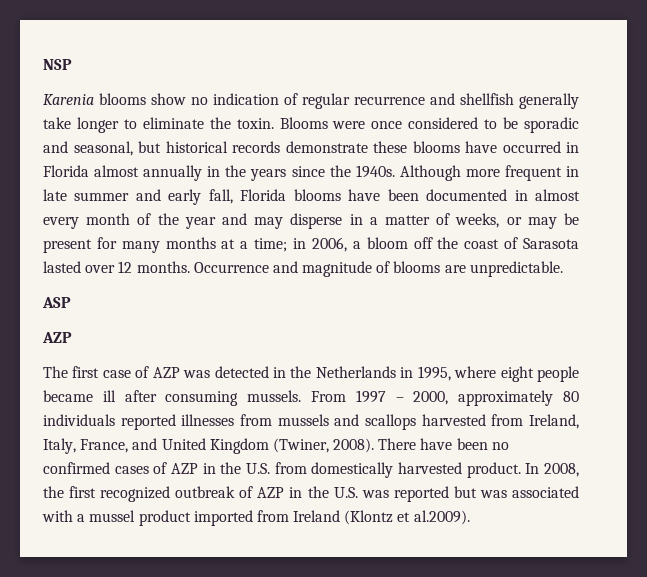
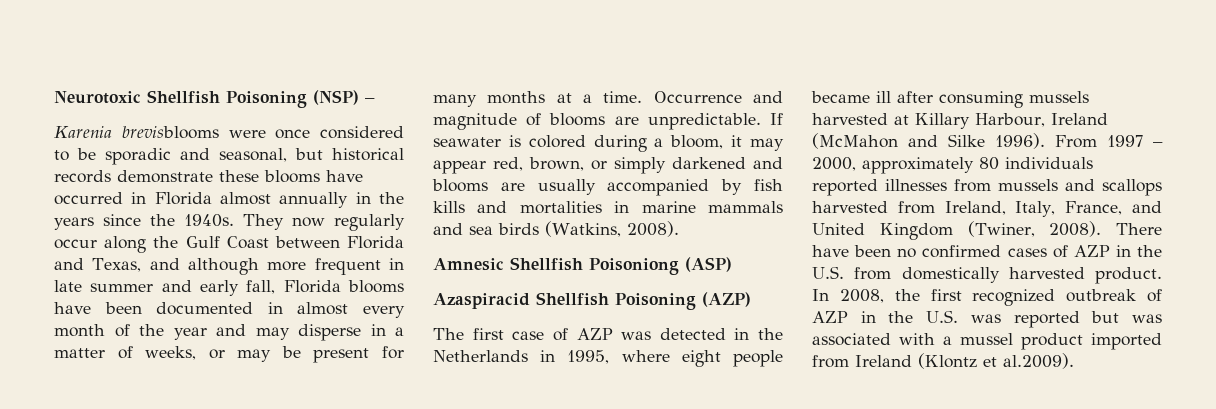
- NSP
- Karenia blooms show no indication of regular recurrence and shellfish generally take longer to eliminate the toxin. Blooms were once considered to be sporadic and seasonal, but historical records demonstrate these blooms have occurred in Florida almost annually in the years since the 1940s.
+ Neurotoxic Shellfish Poisoning (NSP) –
+ Karenia brevisblooms were once considered to be sporadic and seasonal, but historical records demonstrate these blooms have occurred in Florida almost annually in the years since the 1940s.
- Although more frequent in late summer and early fall, Florida blooms have been documented in almost every month of the year and may disperse in a matter of weeks, or may be present for many months at a time; in 2006, a bloom off the coast of Sarasota lasted over 12 months.
+ They now regularly occur along the Gulf Coast between Florida and Texas, and although more frequent in late summer and early fall, Florida blooms have been documented in almost every month of the year and may disperse in a matter of weeks, or may be present for many months at a time.
- Occurrence and magnitude of blooms are unpredictable.
- ASP
- AZP
+ Occurrence and magnitude of blooms are unpredictable. If seawater is colored during a bloom, it may appear red, brown, or simply darkened and blooms are usually accompanied by fish kills and mortalities in marine mammals and sea birds (Watkins, 2008).
+ Amnesic Shellfish Poisoniong (ASP)
+ Azaspiracid Shellfish Poisoning (AZP)
- The first case of AZP was detected in the Netherlands in 1995, where eight people became ill after consuming mussels.
+ The first case of AZP was detected in the Netherlands in 1995, where eight people became ill after consuming mussels harvested at Killary Harbour, Ireland (McMahon and Silke 1996).

